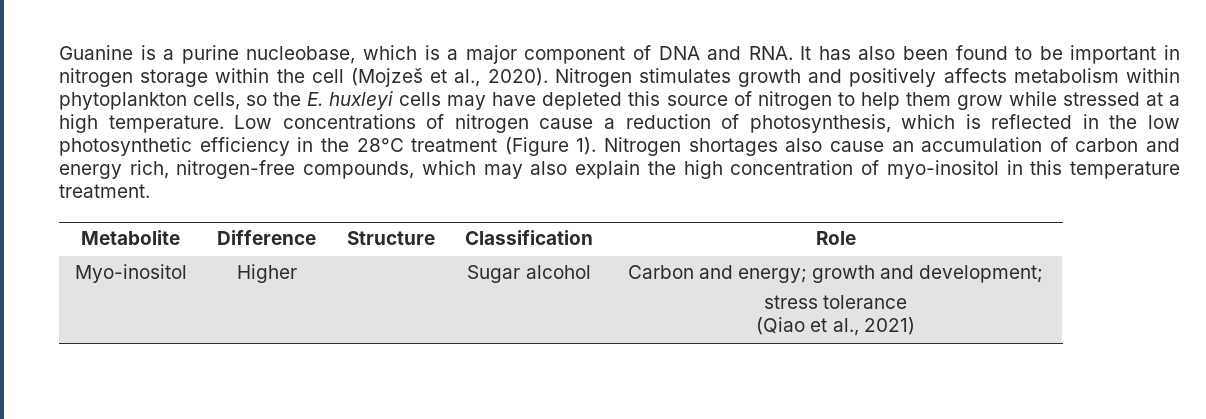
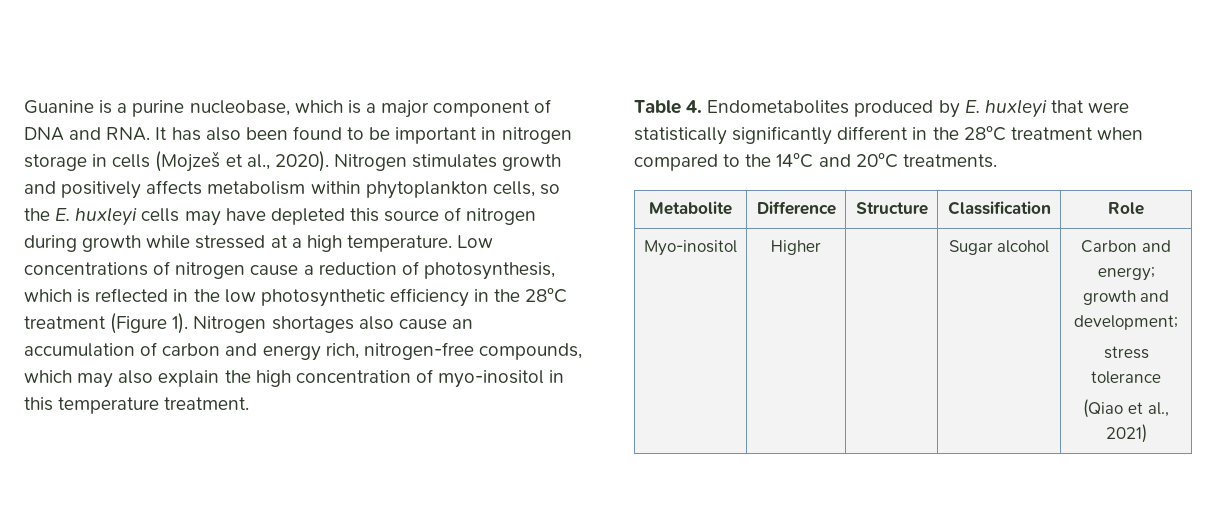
- Guanine is a purine nucleobase, which is a major component of DNA and RNA. It has also been found to be important in nitrogen storage within the cell (Mojzeš et al., 2020).
+ Guanine is a purine nucleobase, which is a major component of DNA and RNA. It has also been found to be important in nitrogen storage in cells (Mojzeš et al., 2020).
- Nitrogen stimulates growth and positively affects metabolism within phytoplankton cells, so the E. huxleyi cells may have depleted this source of nitrogen to help them grow while stressed at a high temperature.
+ Nitrogen stimulates growth and positively affects metabolism within phytoplankton cells, so the E. huxleyi cells may have depleted this source of nitrogen during growth while stressed at a high temperature.
+ Table 4. Endometabolites produced by E. huxleyi that were statistically significantly different in the 28°C treatment when compared to the 14°C and 20°C treatments.

